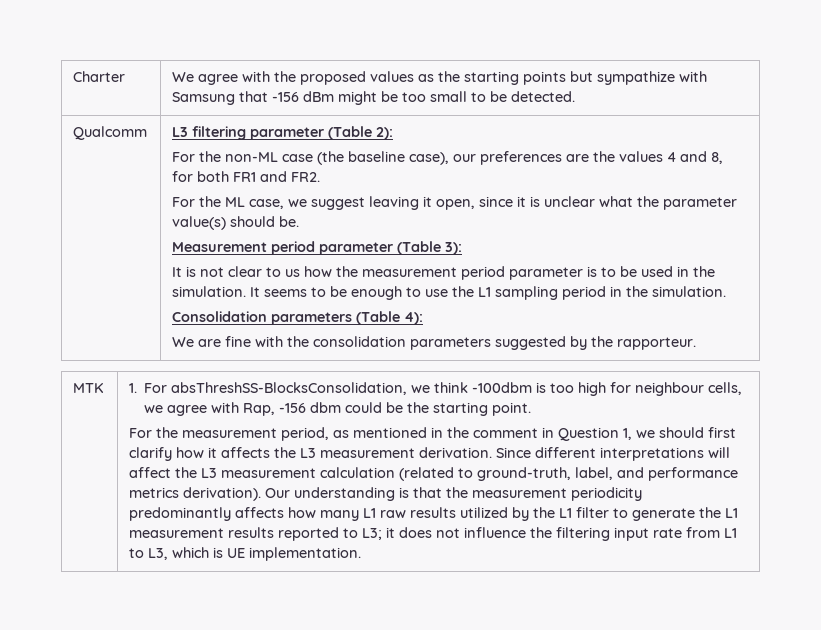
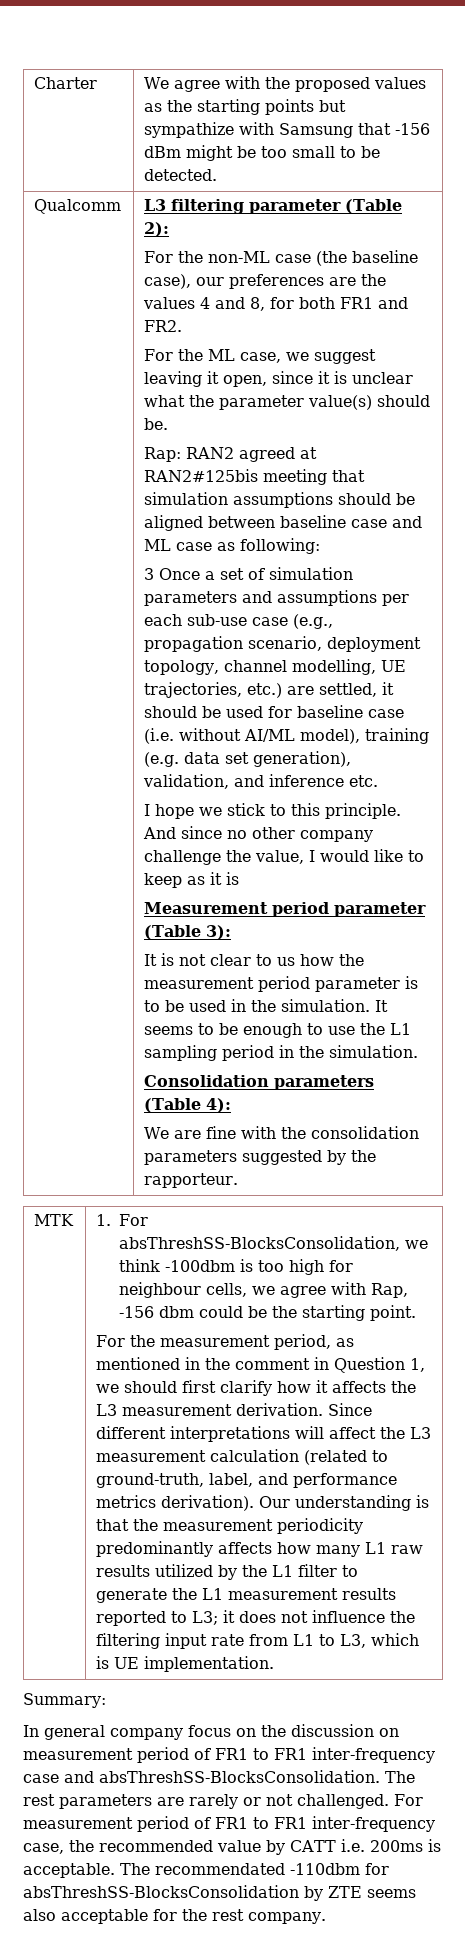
+ Rap: RAN2 agreed at RAN2#125bis meeting that simulation assumptions should be aligned between baseline case and ML case as following:
+ 3 Once a set of simulation parameters and assumptions per each sub-use case (e.g., propagation scenario, deployment topology, channel modelling, UE trajectories, etc.) are settled, it should be used for baseline case (i.e. without AI/ML model), training (e.g. data set generation), validation, and inference etc.
+ I hope we stick to this principle. And since no other company challenge the value, I would like to keep as it is
+ Summary:
+ In general company focus on the discussion on measurement period of FR1 to FR1 inter-frequency case and absThreshSS-BlocksConsolidation. The rest parameters are rarely or not challenged. For measurement period of FR1 to FR1 inter-frequency case, the recommended value by CATT i.e. 200ms is acceptable. The recommendated -110dbm for absThreshSS-BlocksConsolidation by ZTE seems also acceptable for the rest company.

